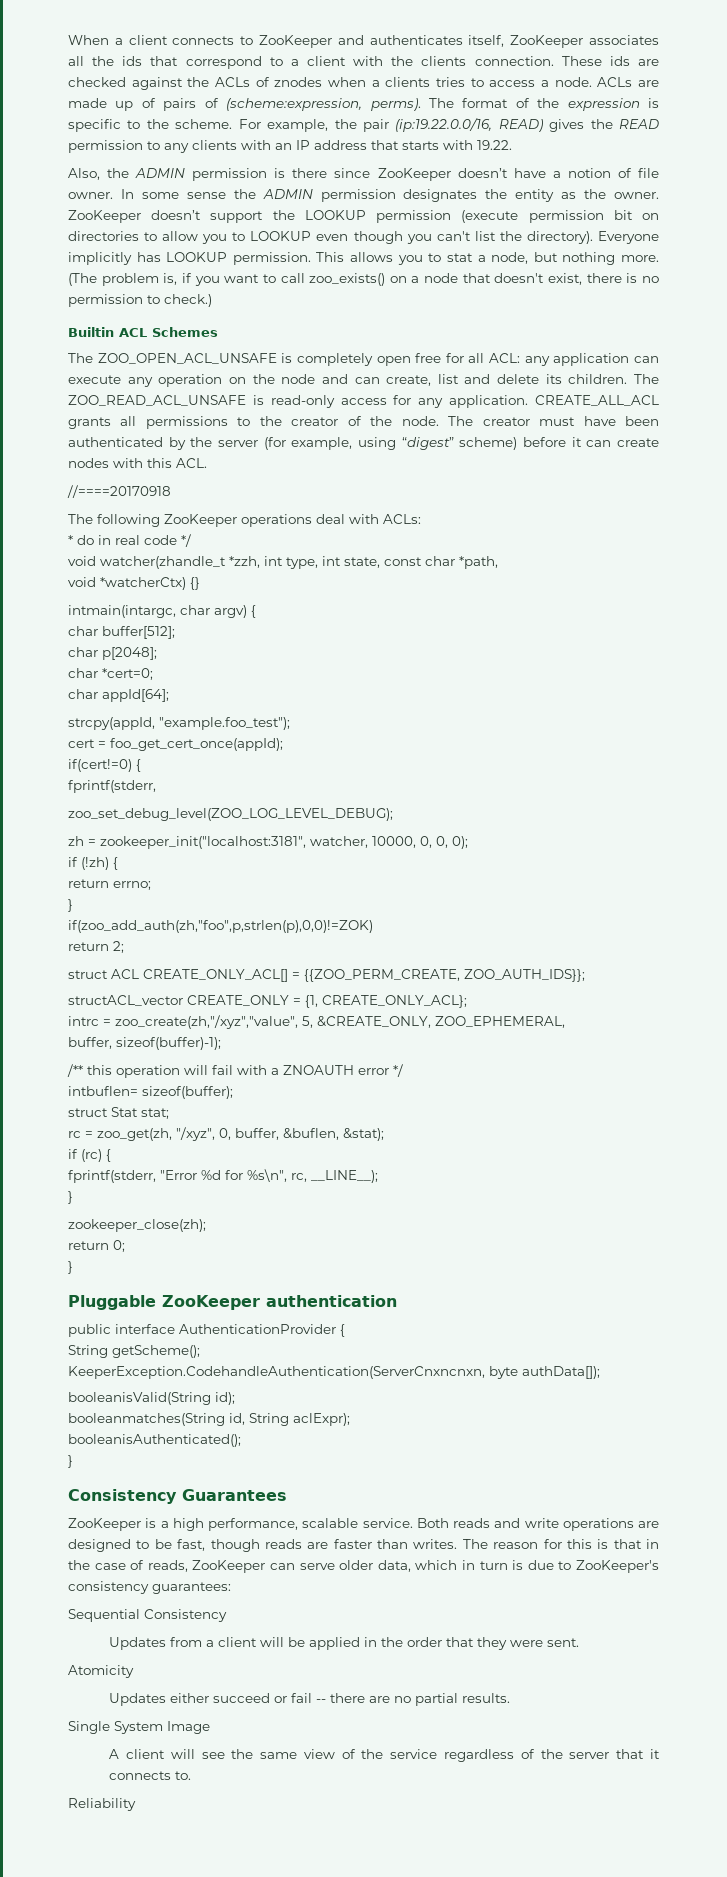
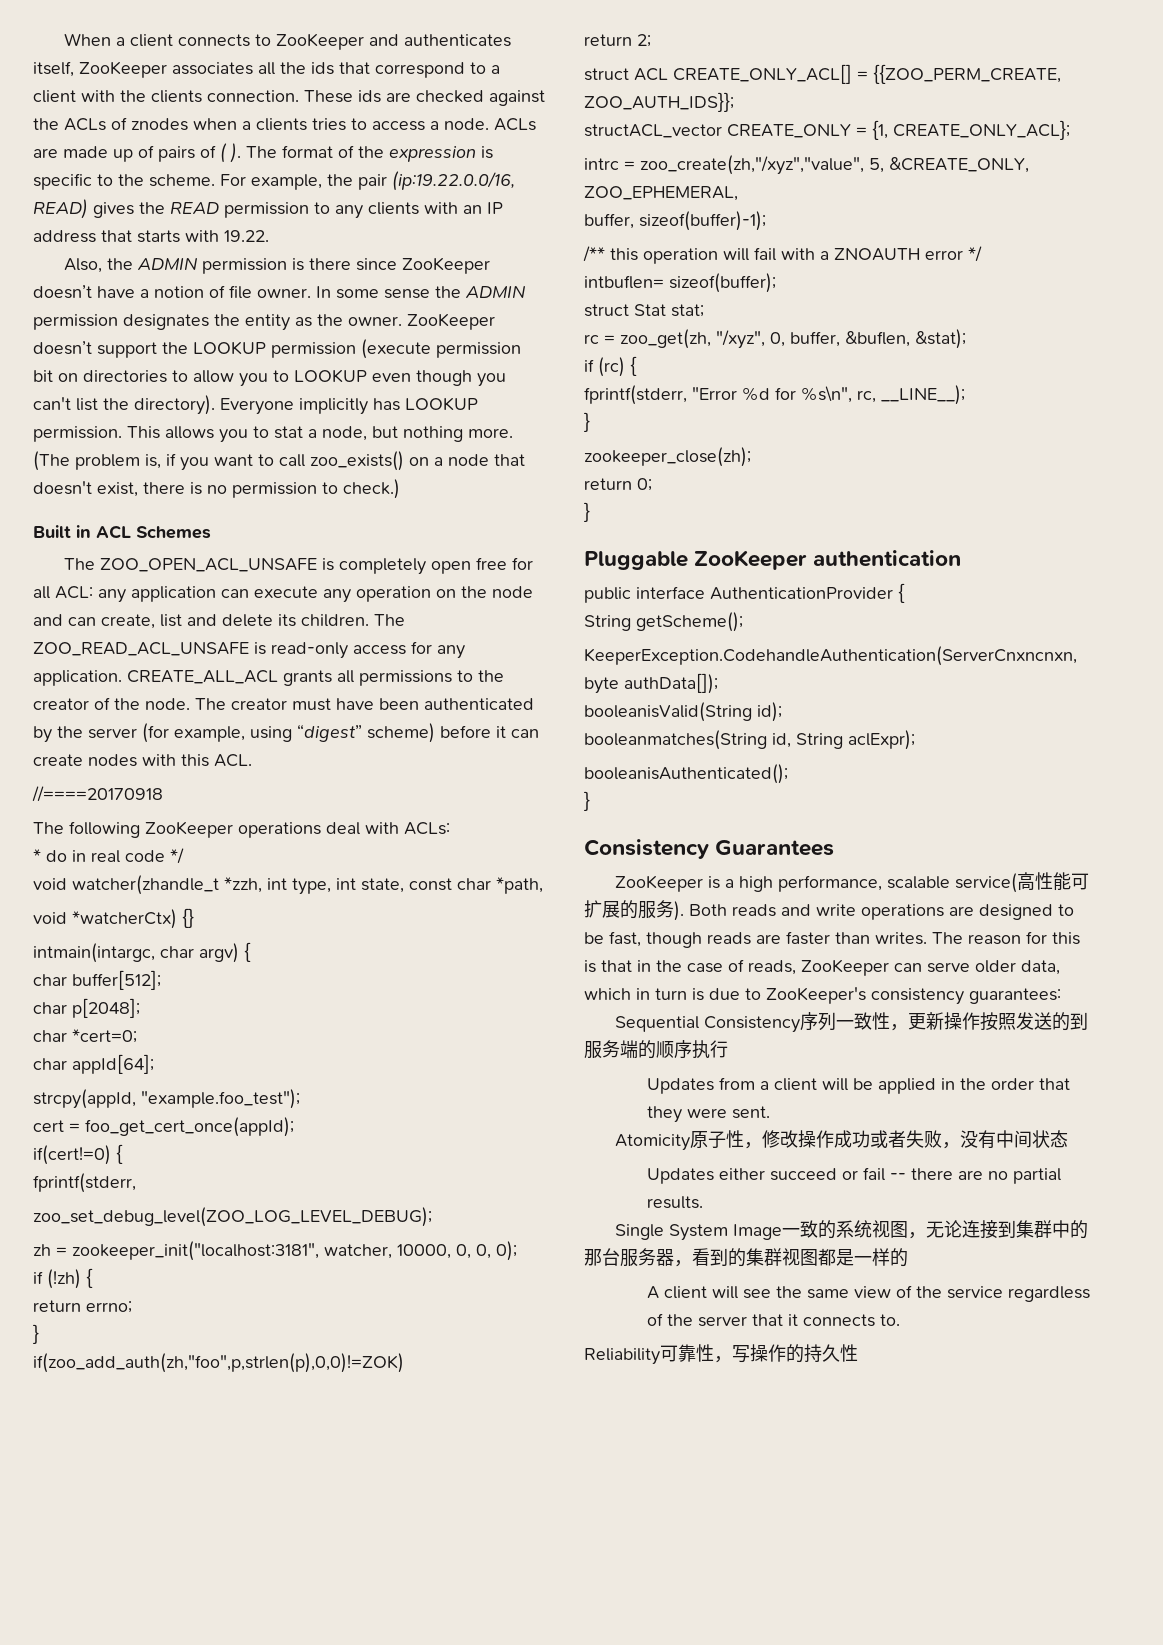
- ACLs are made up of pairs of (scheme:expression, perms).
+ ACLs are made up of pairs of ( ).
- Builtin ACL Schemes
+ Built in ACL Schemes
- ZooKeeper is a high performance, scalable service.
+ ZooKeeper is a high performance, scalable service(高性能可扩展的服务).
- Sequential Consistency
+ Sequential Consistency序列一致性，更新操作按照发送的到服务端的顺序执行
- Atomicity
+ Atomicity原子性，修改操作成功或者失败，没有中间状态
- Single System Image
+ Single System Image一致的系统视图，无论连接到集群中的那台服务器，看到的集群视图都是一样的
- Reliability
+ Reliability可靠性，写操作的持久性

